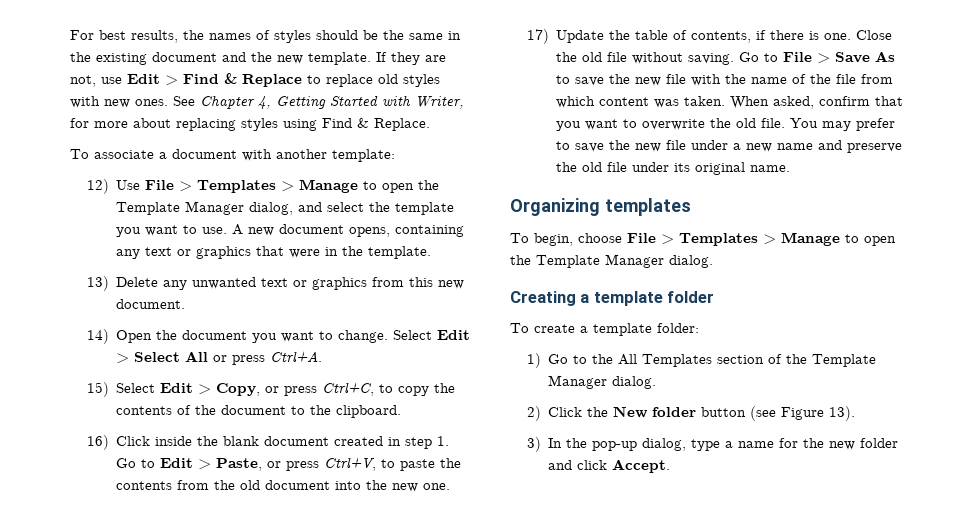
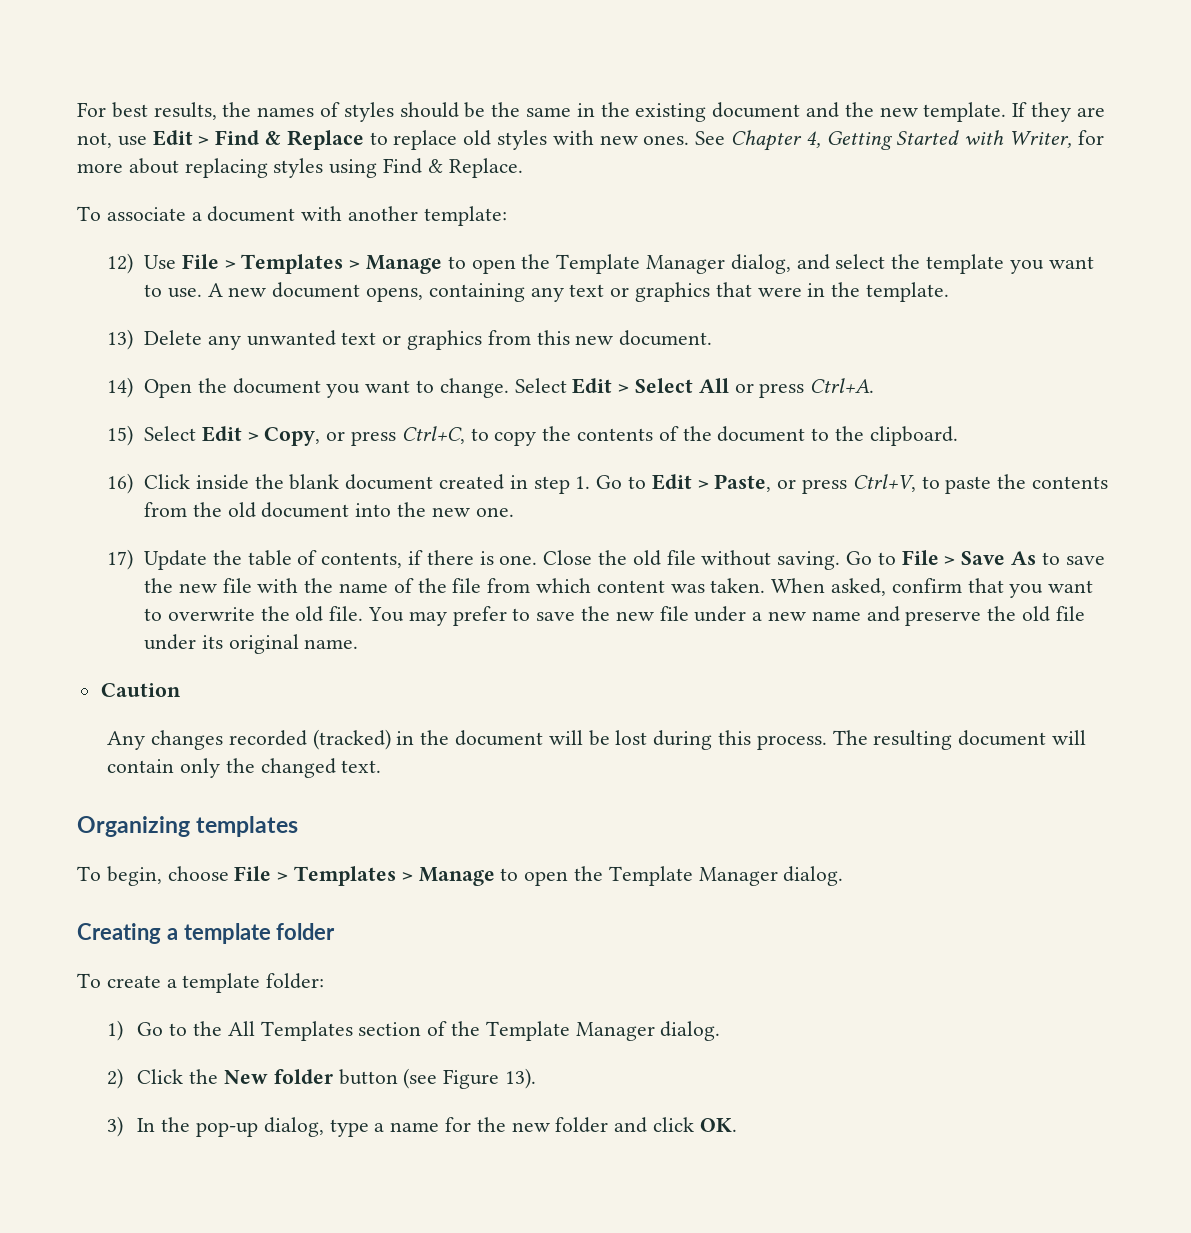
+ Caution
+ Any changes recorded (tracked) in the document will be lost during this process. The resulting document will contain only the changed text.
- 3) In the pop-up dialog, type a name for the new folder and click Accept.
+ 3) In the pop-up dialog, type a name for the new folder and click OK.

